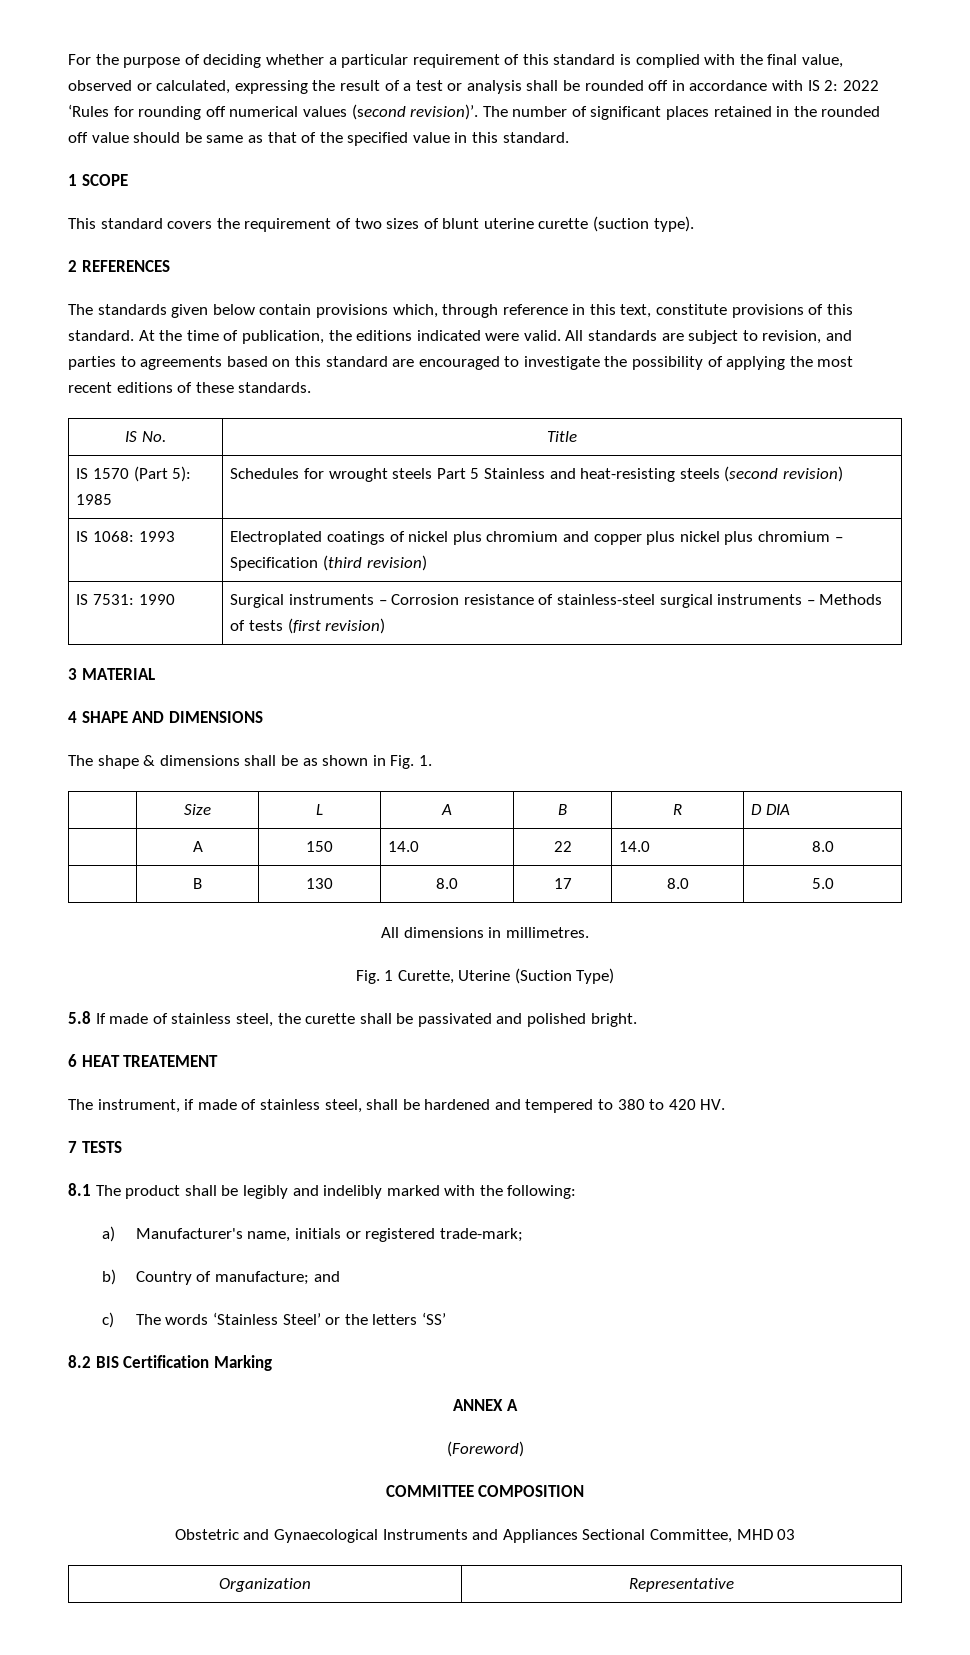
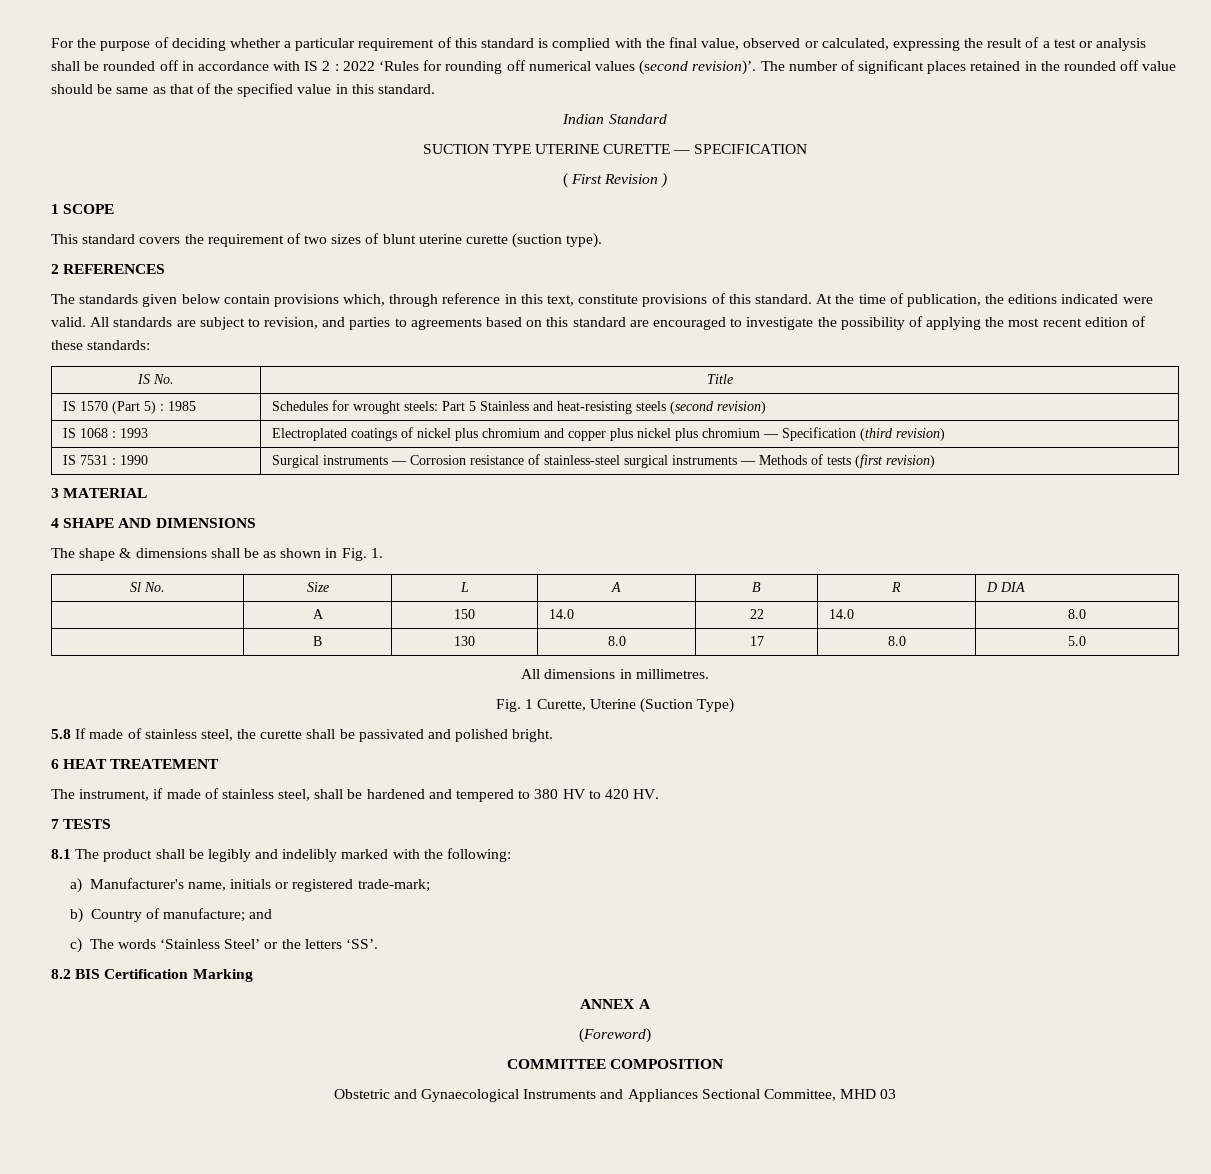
- For the purpose of deciding whether a particular requirement of this standard is complied with the final value, observed or calculated, expressing the result of a test or analysis shall be rounded off in accordance with IS 2: 2022 ‘Rules for rounding off numerical values (second revision)’.
+ For the purpose of deciding whether a particular requirement of this standard is complied with the final value, observed or calculated, expressing the result of a test or analysis shall be rounded off in accordance with IS 2 : 2022 ‘Rules for rounding off numerical values (second revision)’.
+ Indian Standard
+ SUCTION TYPE UTERINE CURETTE — SPECIFICATION
+ ( First Revision )
- All standards are subject to revision, and parties to agreements based on this standard are encouraged to investigate the possibility of applying the most recent editions of these standards.
+ All standards are subject to revision, and parties to agreements based on this standard are encouraged to investigate the possibility of applying the most recent edition of these standards:
- IS 1570 (Part 5): 1985 | Schedules for wrought steels Part 5 Stainless and heat-resisting steels (second revision)
+ IS 1570 (Part 5) : 1985 | Schedules for wrought steels: Part 5 Stainless and heat-resisting steels (second revision)
- IS 1068: 1993 | Electroplated coatings of nickel plus chromium and copper plus nickel plus chromium – Specification (third revision)
+ IS 1068 : 1993 | Electroplated coatings of nickel plus chromium and copper plus nickel plus chromium — Specification (third revision)
- IS 7531: 1990 | Surgical instruments – Corrosion resistance of stainless-steel surgical instruments – Methods of tests (first revision)
+ IS 7531 : 1990 | Surgical instruments — Corrosion resistance of stainless-steel surgical instruments — Methods of tests (first revision)
- | Size | L | A | B | R | D DIA
+ Sl No. | Size | L | A | B | R | D DIA
- The instrument, if made of stainless steel, shall be hardened and tempered to 380 to 420 HV.
+ The instrument, if made of stainless steel, shall be hardened and tempered to 380 HV to 420 HV.
- c) The words ‘Stainless Steel’ or the letters ‘SS’
+ c) The words ‘Stainless Steel’ or the letters ‘SS’.
- Organization | Representative

